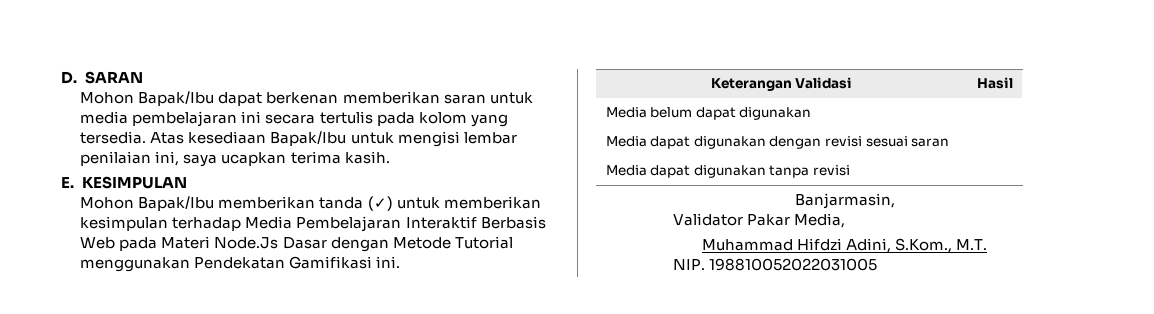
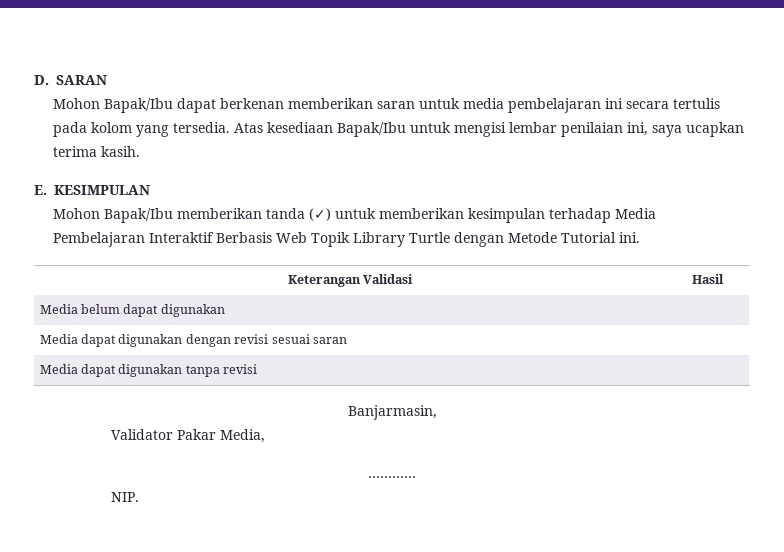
- Mohon Bapak/Ibu memberikan tanda (✓) untuk memberikan kesimpulan terhadap Media Pembelajaran Interaktif Berbasis Web pada Materi Node.Js Dasar dengan Metode Tutorial menggunakan Pendekatan Gamifikasi ini.
+ Mohon Bapak/Ibu memberikan tanda (✓) untuk memberikan kesimpulan terhadap Media Pembelajaran Interaktif Berbasis Web Topik Library Turtle dengan Metode Tutorial ini.
- Muhammad Hifdzi Adini, S.Kom., M.T.
+ …………
- NIP. 198810052022031005
+ NIP.

